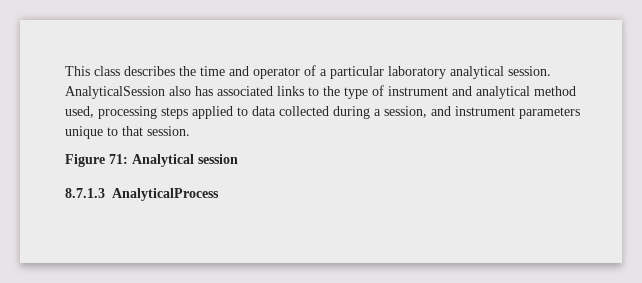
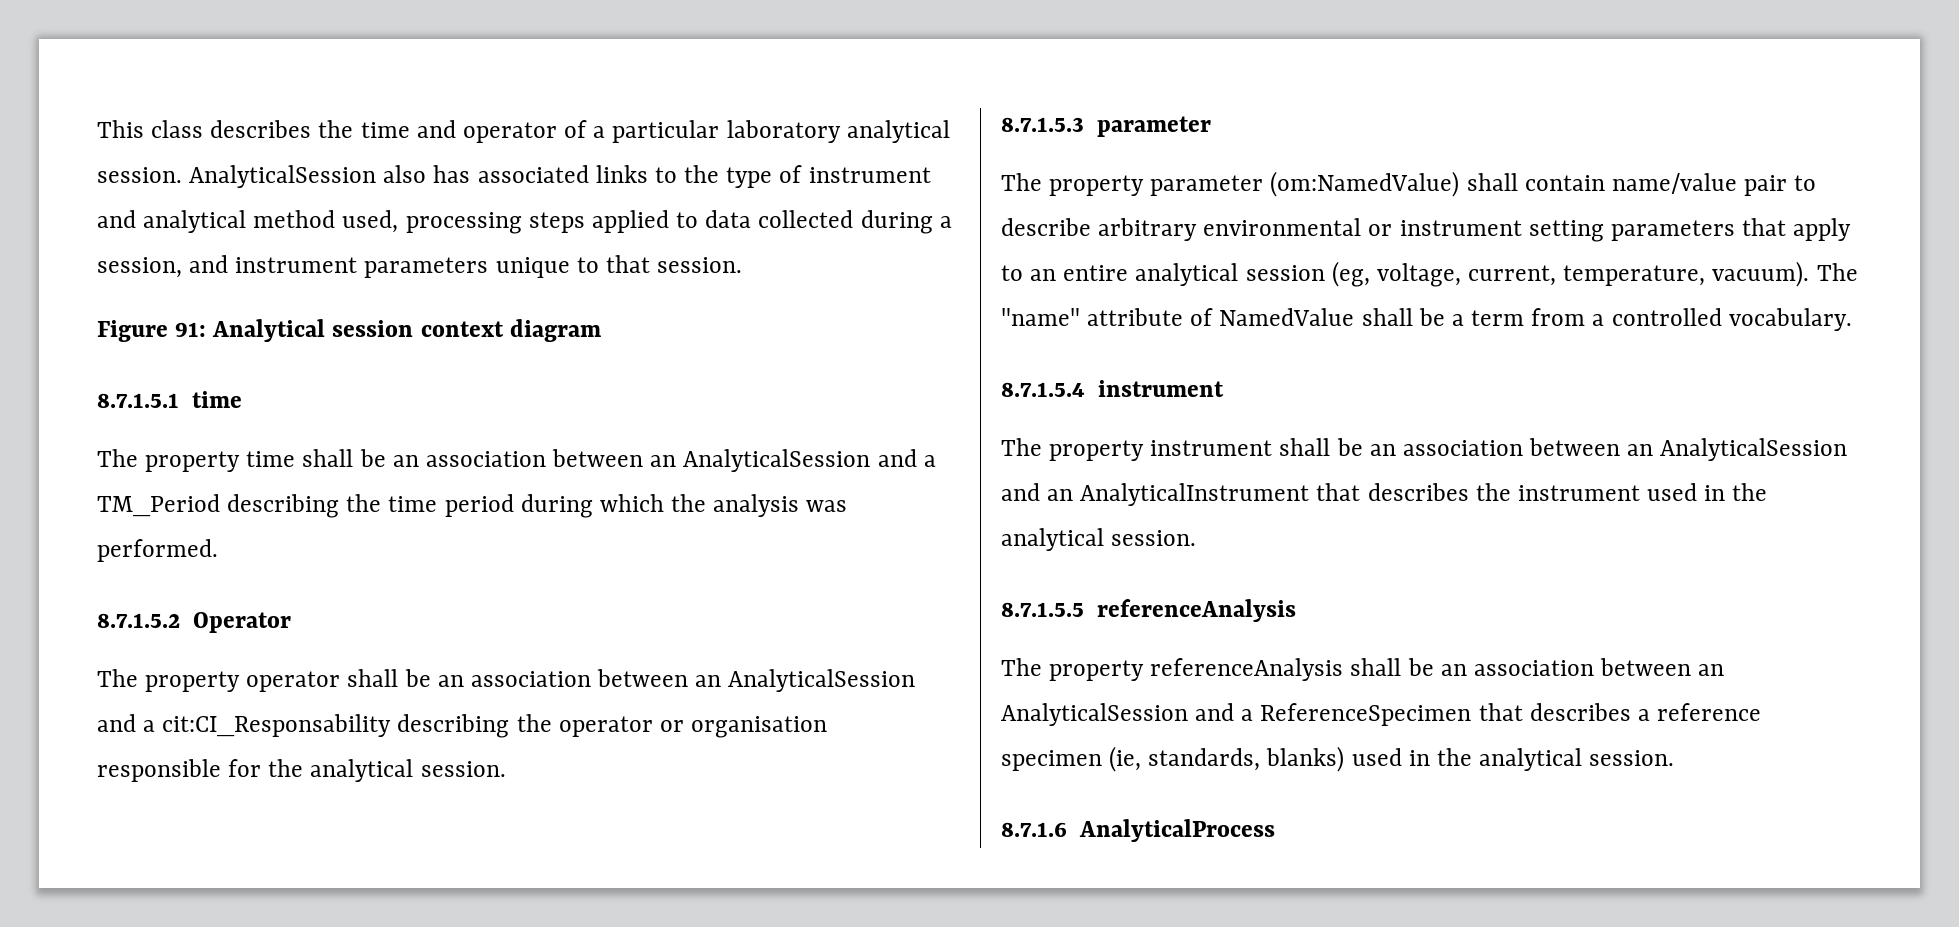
- Figure 71: Analytical session
- 8.7.1.3 AnalyticalProcess
+ Figure 91: Analytical session context diagram
+ 8.7.1.5.1 time
+ The property time shall be an association between an AnalyticalSession and a TM_Period describing the time period during which the analysis was performed.
+ 8.7.1.5.2 Operator
+ The property operator shall be an association between an AnalyticalSession and a cit:CI_Responsability describing the operator or organisation responsible for the analytical session.
+ 8.7.1.5.3 parameter
+ The property parameter (om:NamedValue) shall contain name/value pair to describe arbitrary environmental or instrument setting parameters that apply to an entire analytical session (eg, voltage, current, temperature, vacuum). The "name" attribute of NamedValue shall be a term from a controlled vocabulary.
+ 8.7.1.5.4 instrument
+ The property instrument shall be an association between an AnalyticalSession and an AnalyticalInstrument that describes the instrument used in the analytical session.
+ 8.7.1.5.5 referenceAnalysis
+ The property referenceAnalysis shall be an association between an AnalyticalSession and a ReferenceSpecimen that describes a reference specimen (ie, standards, blanks) used in the analytical session.
+ 8.7.1.6 AnalyticalProcess

